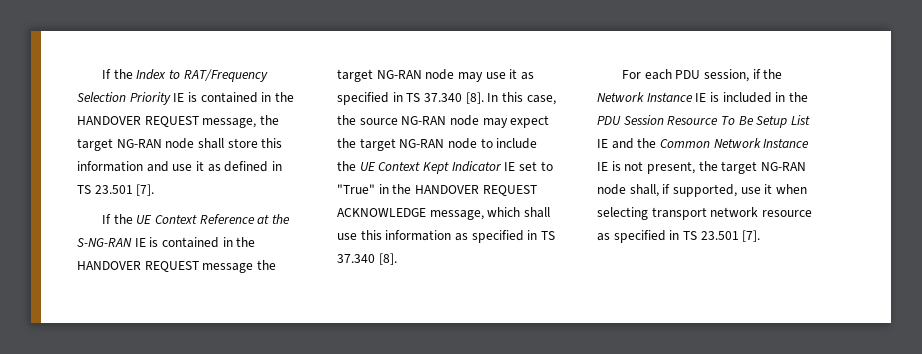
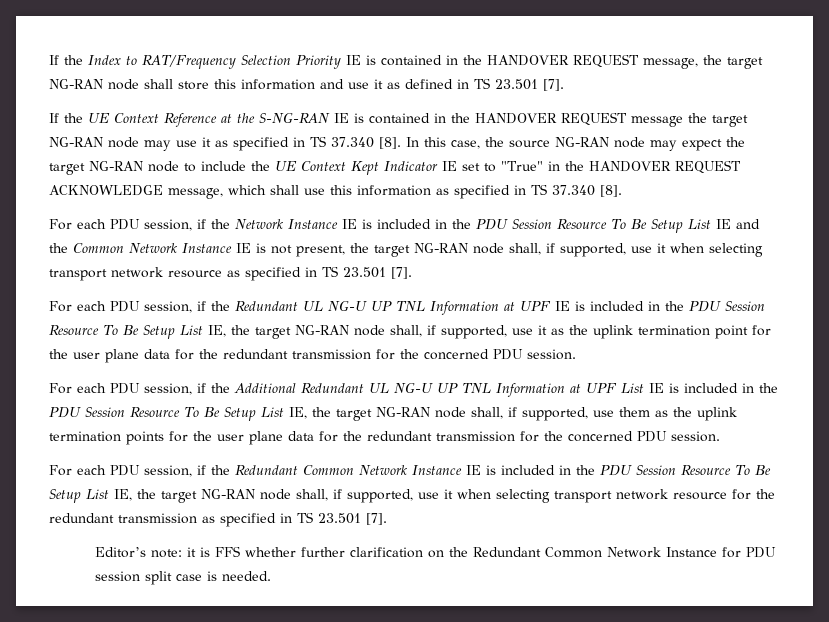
+ For each PDU session, if the Redundant UL NG-U UP TNL Information at UPF IE is included in the PDU Session Resource To Be Setup List IE, the target NG-RAN node shall, if supported, use it as the uplink termination point for the user plane data for the redundant transmission for the concerned PDU session.
+ For each PDU session, if the Additional Redundant UL NG-U UP TNL Information at UPF List IE is included in the PDU Session Resource To Be Setup List IE, the target NG-RAN node shall, if supported, use them as the uplink termination points for the user plane data for the redundant transmission for the concerned PDU session.
+ For each PDU session, if the Redundant Common Network Instance IE is included in the PDU Session Resource To Be Setup List IE, the target NG-RAN node shall, if supported, use it when selecting transport network resource for the redundant transmission as specified in TS 23.501 [7].
+ Editor’s note: it is FFS whether further clarification on the Redundant Common Network Instance for PDU session split case is needed.

